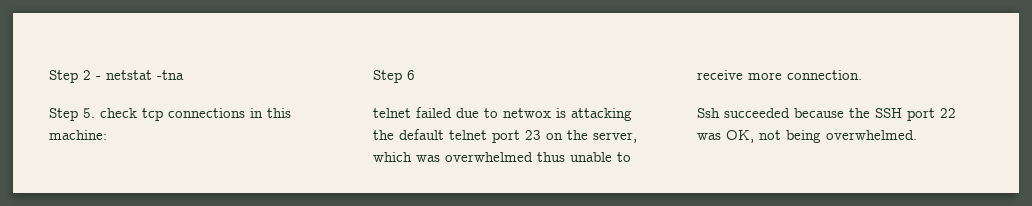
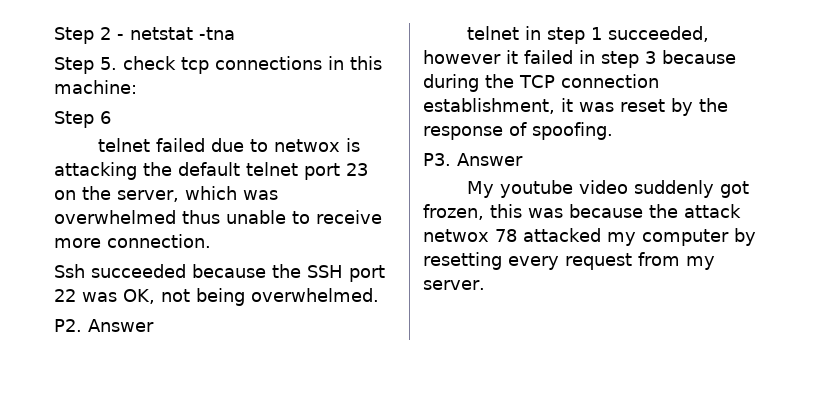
+ P2. Answer
+ telnet in step 1 succeeded, however it failed in step 3 because during the TCP connection establishment, it was reset by the response of spoofing.
+ P3. Answer
+ My youtube video suddenly got frozen, this was because the attack netwox 78 attacked my computer by resetting every request from my server.

